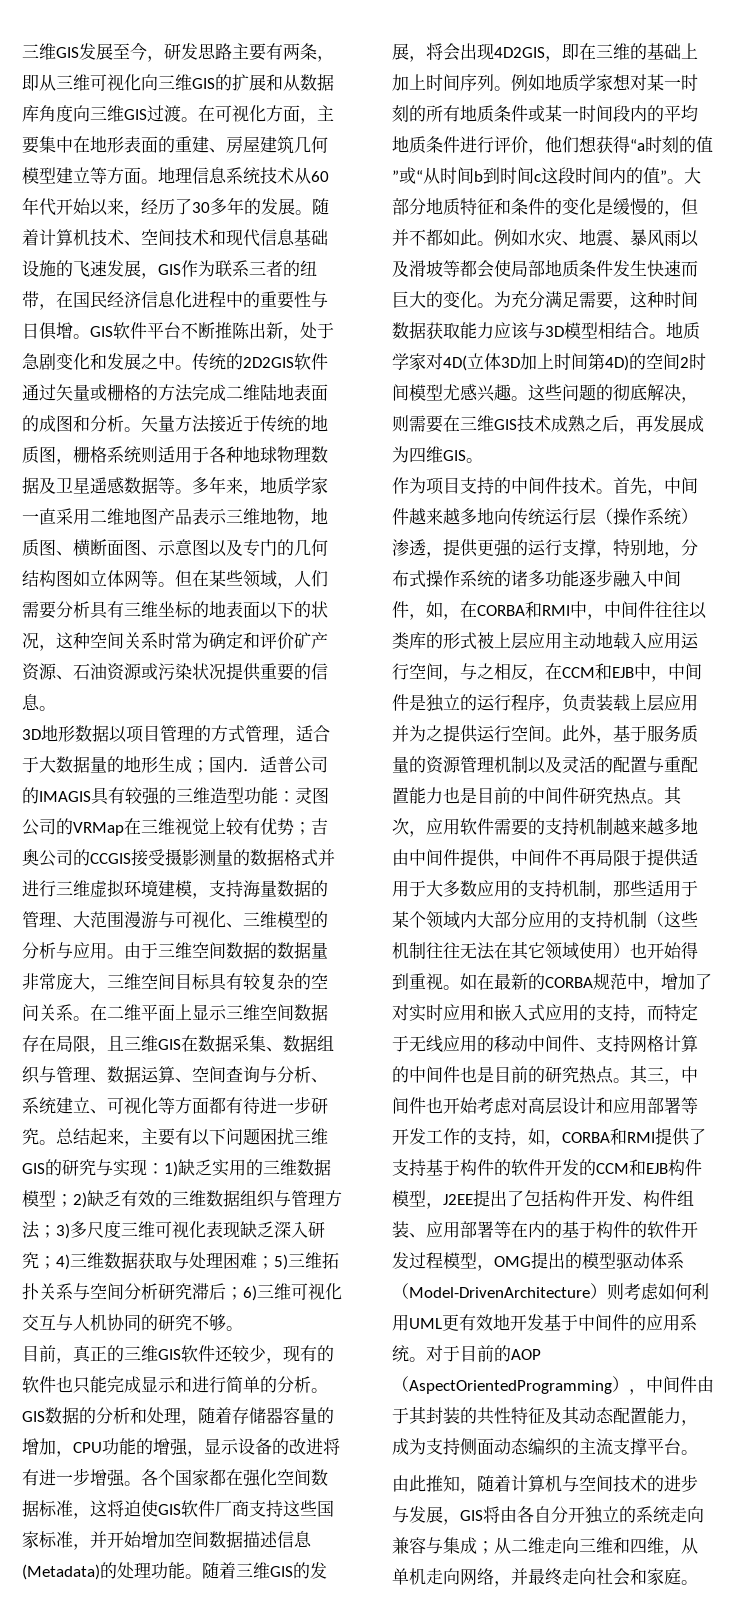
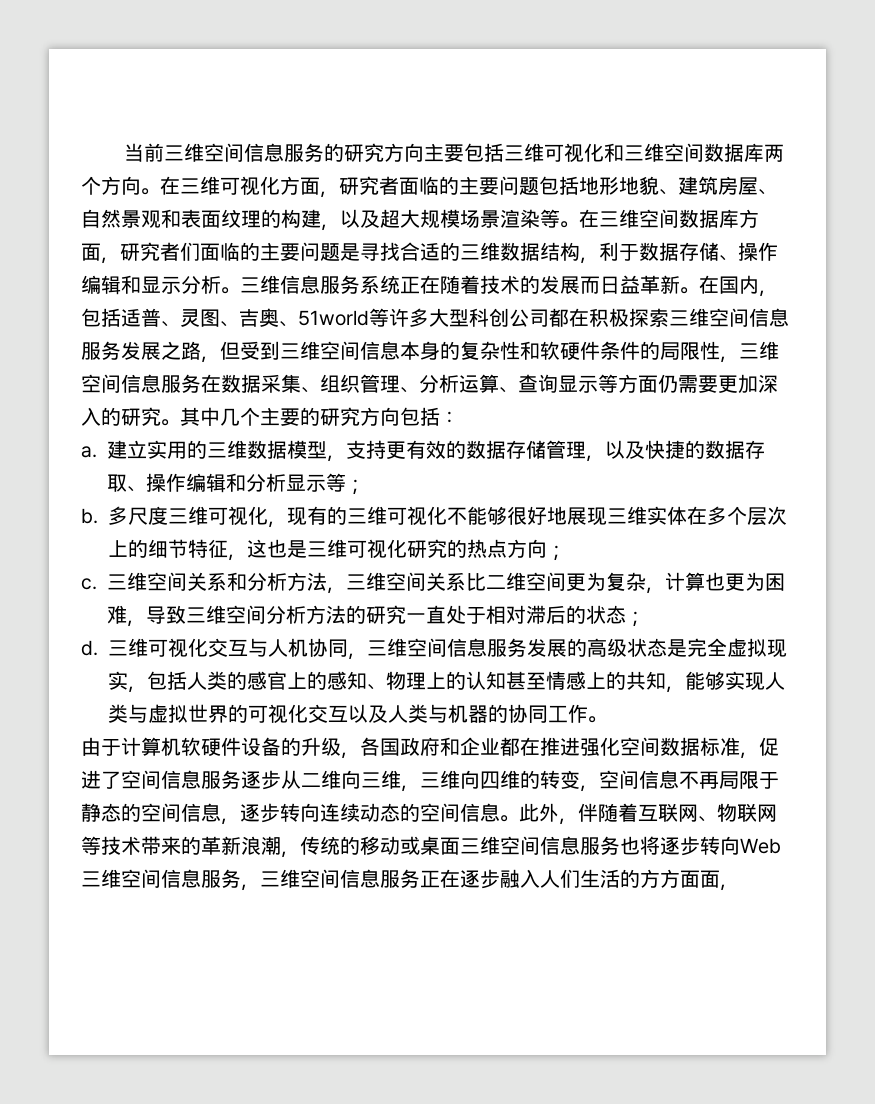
- 三维GIS发展至今，研发思路主要有两条，即从三维可视化向三维GIS的扩展和从数据库角度向三维GIS过渡。在可视化方面，主要集中在地形表面的重建、房屋建筑几何模型建立等方面。地理信息系统技术从60年代开始以来，经历了30多年的发展。随着计算机技术、空间技术和现代信息基础设施的飞速发展，GIS作为联系三者的纽带，在国民经济信息化进程中的重要性与日俱增。GIS软件平台不断推陈出新，处于急剧变化和发展之中。传统的2D2GIS软件通过矢量或栅格的方法完成二维陆地表面的成图和分析。矢量方法接近于传统的地质图，栅格系统则适用于各种地球物理数据及卫星遥感数据等。多年来，地质学家一直采用二维地图产品表示三维地物，地质图、横断面图、示意图以及专门的几何结构图如立体网等。但在某些领域，人们需要分析具有三维坐标的地表面以下的状况，这种空间关系时常为确定和评价矿产资源、石油资源或污染状况提供重要的信息。
- 3D地形数据以项目管理的方式管理，适合于大数据量的地形生成；国内．适普公司的IMAGIS具有较强的三维造型功能：灵图公司的VRMap在三维视觉上较有优势；吉奥公司的CCGIS接受摄影测量的数据格式并进行三维虚拟环境建模，支持海量数据的管理、大范围漫游与可视化、三维模型的分析与应用。由于三维空间数据的数据量非常庞大，三维空间目标具有较复杂的空问关系。在二维平面上显示三维空间数据存在局限，且三维GIS在数据采集、数据组织与管理、数据运算、空间查询与分析、系统建立、可视化等方面都有待进一步研究。总结起来，主要有以下问题困扰三维GIS的研究与实现：1)缺乏实用的三维数据模型；2)缺乏有效的三维数据组织与管理方法；3)多尺度三维可视化表现缺乏深入研究；4)三维数据获取与处理困难；5)三维拓扑关系与空间分析研究滞后；6)三维可视化交互与人机协同的研究不够。
- 目前，真正的三维GIS软件还较少，现有的软件也只能完成显示和进行简单的分析。GIS数据的分析和处理，随着存储器容量的增加，CPU功能的增强，显示设备的改进将有进一步增强。各个国家都在强化空间数据标准，这将迫使GIS软件厂商支持这些国家标准，并开始增加空间数据描述信息(Metadata)的处理功能。随着三维GIS的发展，将会出现4D2GIS，即在三维的基础上加上时间序列。例如地质学家想对某一时刻的所有地质条件或某一时间段内的平均地质条件进行评价，他们想获得“a时刻的值”或“从时间b到时间c这段时间内的值”。大部分地质特征和条件的变化是缓慢的，但并不都如此。例如水灾、地震、暴风雨以及滑坡等都会使局部地质条件发生快速而巨大的变化。为充分满足需要，这种时间数据获取能力应该与3D模型相结合。地质学家对4D(立体3D加上时间第4D)的空间2时间模型尤感兴趣。这些问题的彻底解决，则需要在三维GIS技术成熟之后，再发展成为四维GIS。
- 作为项目支持的中间件技术。首先，中间件越来越多地向传统运行层（操作系统）渗透，提供更强的运行支撑，特别地，分布式操作系统的诸多功能逐步融入中间件，如，在CORBA和RMI中，中间件往往以类库的形式被上层应用主动地载入应用运行空间，与之相反，在CCM和EJB中，中间件是独立的运行程序，负责装载上层应用并为之提供运行空间。此外，基于服务质量的资源管理机制以及灵活的配置与重配置能力也是目前的中间件研究热点。其次，应用软件需要的支持机制越来越多地由中间件提供，中间件不再局限于提供适用于大多数应用的支持机制，那些适用于某个领域内大部分应用的支持机制（这些机制往往无法在其它领域使用）也开始得到重视。如在最新的CORBA规范中，增加了对实时应用和嵌入式应用的支持，而特定于无线应用的移动中间件、支持网格计算的中间件也是目前的研究热点。其三，中间件也开始考虑对高层设计和应用部署等开发工作的支持，如，CORBA和RMI提供了支持基于构件的软件开发的CCM和EJB构件模型，J2EE提出了包括构件开发、构件组装、应用部署等在内的基于构件的软件开发过程模型，OMG提出的模型驱动体系（Model-DrivenArchitecture）则考虑如何利用UML更有效地开发基于中间件的应用系统。对于目前的AOP（AspectOrientedProgramming），中间件由于其封装的共性特征及其动态配置能力，成为支持侧面动态编织的主流支撑平台。
- 由此推知，随着计算机与空间技术的进步与发展，GIS将由各自分开独立的系统走向兼容与集成；从二维走向三维和四维，从单机走向网络，并最终走向社会和家庭。
+ 当前三维空间信息服务的研究方向主要包括三维可视化和三维空间数据库两个方向。在三维可视化方面，研究者面临的主要问题包括地形地貌、建筑房屋、自然景观和表面纹理的构建，以及超大规模场景渲染等。在三维空间数据库方面，研究者们面临的主要问题是寻找合适的三维数据结构，利于数据存储、操作编辑和显示分析。三维信息服务系统正在随着技术的发展而日益革新。在国内，包括适普、灵图、吉奥、51world等许多大型科创公司都在积极探索三维空间信息服务发展之路，但受到三维空间信息本身的复杂性和软硬件条件的局限性，三维空间信息服务在数据采集、组织管理、分析运算、查询显示等方面仍需要更加深入的研究。其中几个主要的研究方向包括：
+ a.建立实用的三维数据模型，支持更有效的数据存储管理，以及快捷的数据存取、操作编辑和分析显示等；
+ b.多尺度三维可视化，现有的三维可视化不能够很好地展现三维实体在多个层次上的细节特征，这也是三维可视化研究的热点方向；
+ c.三维空间关系和分析方法，三维空间关系比二维空间更为复杂，计算也更为困难，导致三维空间分析方法的研究一直处于相对滞后的状态；
+ d.三维可视化交互与人机协同，三维空间信息服务发展的高级状态是完全虚拟现实，包括人类的感官上的感知、物理上的认知甚至情感上的共知，能够实现人类与虚拟世界的可视化交互以及人类与机器的协同工作。
+ 由于计算机软硬件设备的升级，各国政府和企业都在推进强化空间数据标准，促进了空间信息服务逐步从二维向三维，三维向四维的转变，空间信息不再局限于静态的空间信息，逐步转向连续动态的空间信息。此外，伴随着互联网、物联网等技术带来的革新浪潮，传统的移动或桌面三维空间信息服务也将逐步转向Web三维空间信息服务，三维空间信息服务正在逐步融入人们生活的方方面面，

